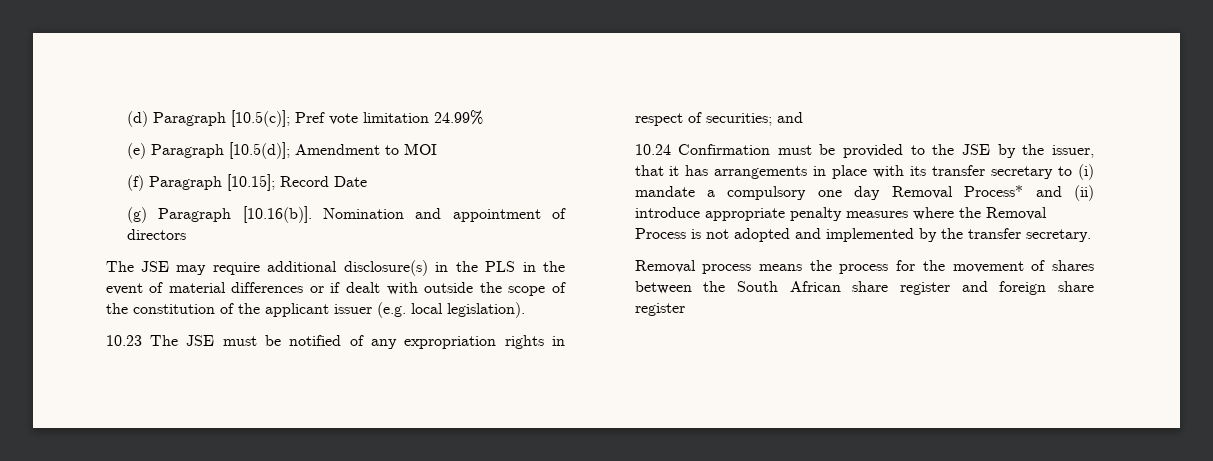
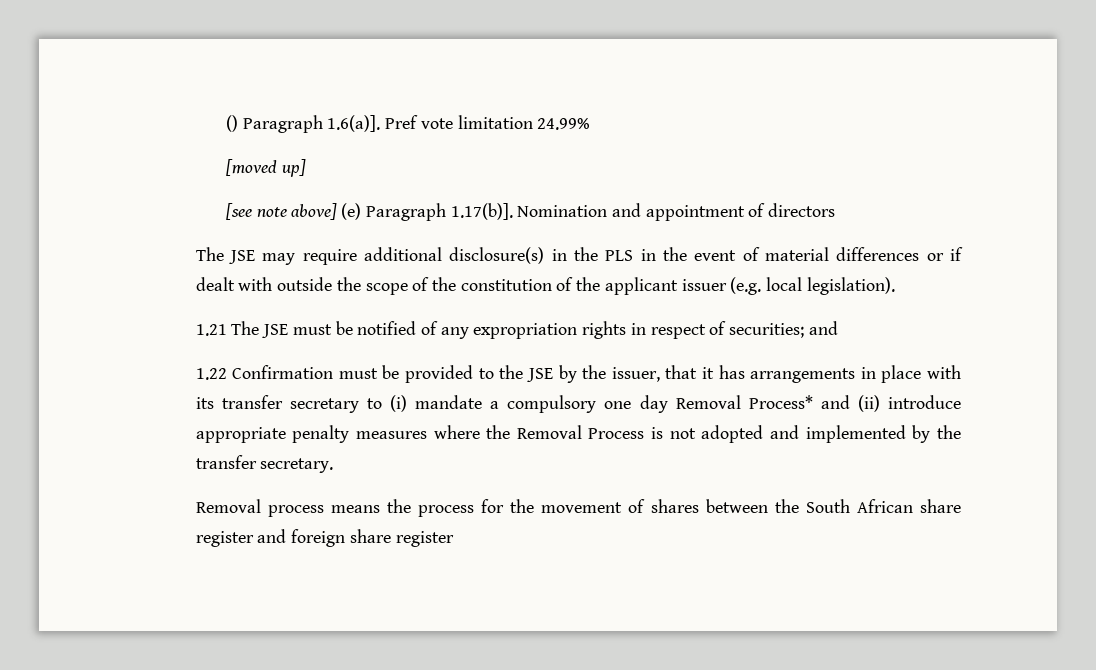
- (d) Paragraph [10.5(c)]; Pref vote limitation 24.99%
+ () Paragraph 1.6(a)]. Pref vote limitation 24.99%
- (e) Paragraph [10.5(d)]; Amendment to MOI
- (f) Paragraph [10.15]; Record Date
- (g) Paragraph [10.16(b)]. Nomination and appointment of directors
+ [moved up]
+ [see note above] (e) Paragraph 1.17(b)]. Nomination and appointment of directors
- 10.23 The JSE must be notified of any expropriation rights in respect of securities; and
+ 1.21 The JSE must be notified of any expropriation rights in respect of securities; and
- 10.24 Confirmation must be provided to the JSE by the issuer, that it has arrangements in place with its transfer secretary to (i) mandate a compulsory one day Removal Process* and (ii) introduce appropriate penalty measures where the Removal Process is not adopted and implemented by the transfer secretary.
+ 1.22 Confirmation must be provided to the JSE by the issuer, that it has arrangements in place with its transfer secretary to (i) mandate a compulsory one day Removal Process* and (ii) introduce appropriate penalty measures where the Removal Process is not adopted and implemented by the transfer secretary.

